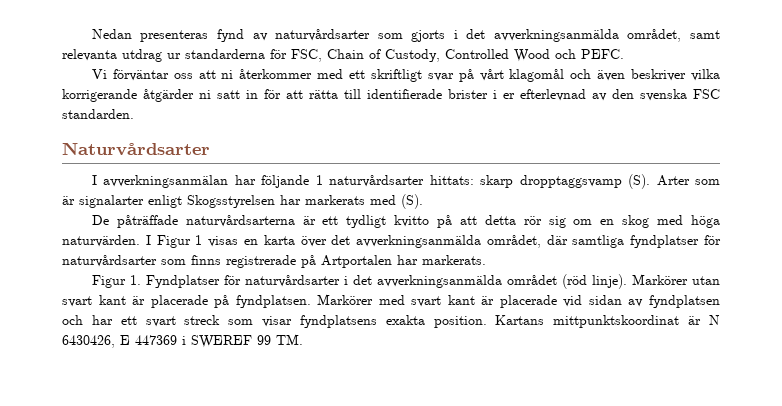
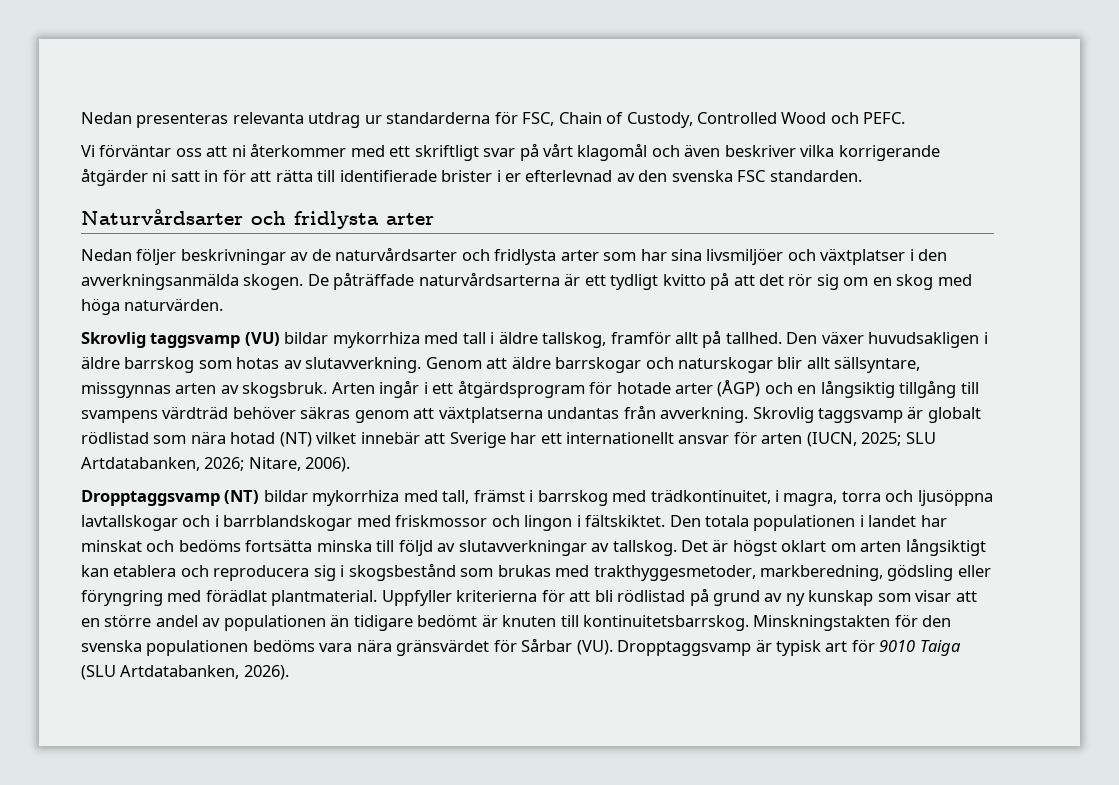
- Nedan presenteras fynd av naturvårdsarter som gjorts i det avverkningsanmälda området, samt relevanta utdrag ur standarderna för FSC, Chain of Custody, Controlled Wood och PEFC.
+ Nedan presenteras relevanta utdrag ur standarderna för FSC, Chain of Custody, Controlled Wood och PEFC.
- Naturvårdsarter
- I avverkningsanmälan har följande 1 naturvårdsarter hittats: skarp dropptaggsvamp (S). Arter som är signalarter enligt Skogsstyrelsen har markerats med (S).
- De påträffade naturvårdsarterna är ett tydligt kvitto på att detta rör sig om en skog med höga naturvärden. I Figur 1 visas en karta över det avverkningsanmälda området, där samtliga fyndplatser för naturvårdsarter som finns registrerade på Artportalen har markerats.
- Figur 1. Fyndplatser för naturvårdsarter i det avverkningsanmälda området (röd linje). Markörer utan svart kant är placerade på fyndplatsen. Markörer med svart kant är placerade vid sidan av fyndplatsen och har ett svart streck som visar fyndplatsens exakta position. Kartans mittpunktskoordinat är N 6430426, E 447369 i SWEREF 99 TM.
+ Naturvårdsarter och fridlysta arter
+ Nedan följer beskrivningar av de naturvårdsarter och fridlysta arter som har sina livsmiljöer och växtplatser i den avverkningsanmälda skogen. De påträffade naturvårdsarterna är ett tydligt kvitto på att det rör sig om en skog med höga naturvärden.
+ Skrovlig taggsvamp (VU) bildar mykorrhiza med tall i äldre tallskog, framför allt på tallhed. Den växer huvudsakligen i äldre barrskog som hotas av slutavverkning. Genom att äldre barrskogar och naturskogar blir allt sällsyntare, missgynnas arten av skogsbruk. Arten ingår i ett åtgärdsprogram för hotade arter (ÅGP) och en långsiktig tillgång till svampens värdträd behöver säkras genom att växtplatserna undantas från avverkning. Skrovlig taggsvamp är globalt rödlistad som nära hotad (NT) vilket innebär att Sverige har ett internationellt ansvar för arten (IUCN, 2025; SLU Artdatabanken, 2026; Nitare, 2006).
+ Dropptaggsvamp (NT) bildar mykorrhiza med tall, främst i barrskog med trädkontinuitet, i magra, torra och ljusöppna lavtallskogar och i barrblandskogar med friskmossor och lingon i fältskiktet. Den totala populationen i landet har minskat och bedöms fortsätta minska till följd av slutavverkningar av tallskog. Det är högst oklart om arten långsiktigt kan etablera och reproducera sig i skogsbestånd som brukas med trakthyggesmetoder, markberedning, gödsling eller föryngring med förädlat plantmaterial. Uppfyller kriterierna för att bli rödlistad på grund av ny kunskap som visar att en större andel av populationen än tidigare bedömt är knuten till kontinuitetsbarrskog. Minskningstakten för den svenska populationen bedöms vara nära gränsvärdet för Sårbar (VU). Dropptaggsvamp är typisk art för 9010 Taiga (SLU Artdatabanken, 2026).

